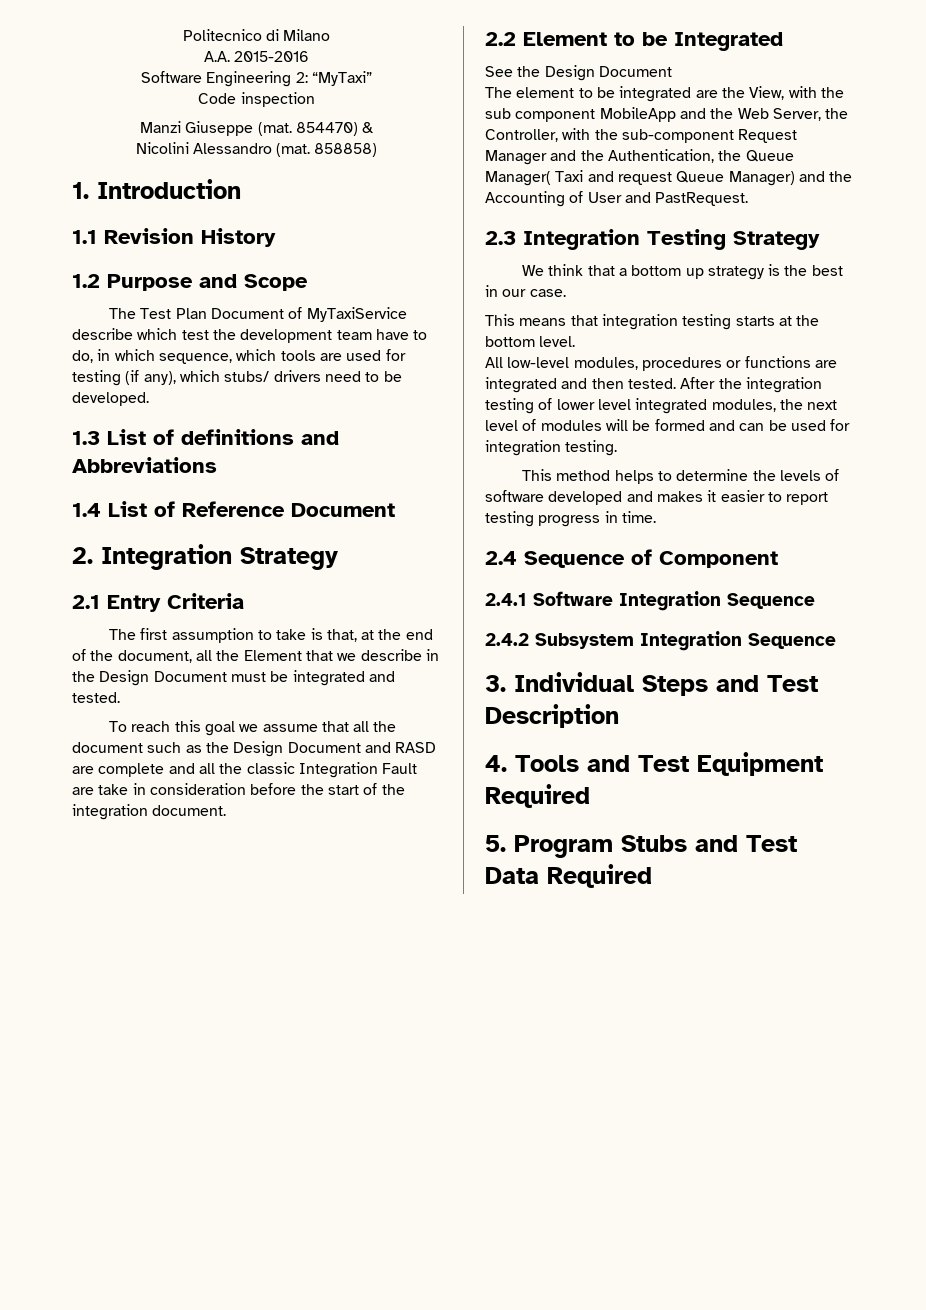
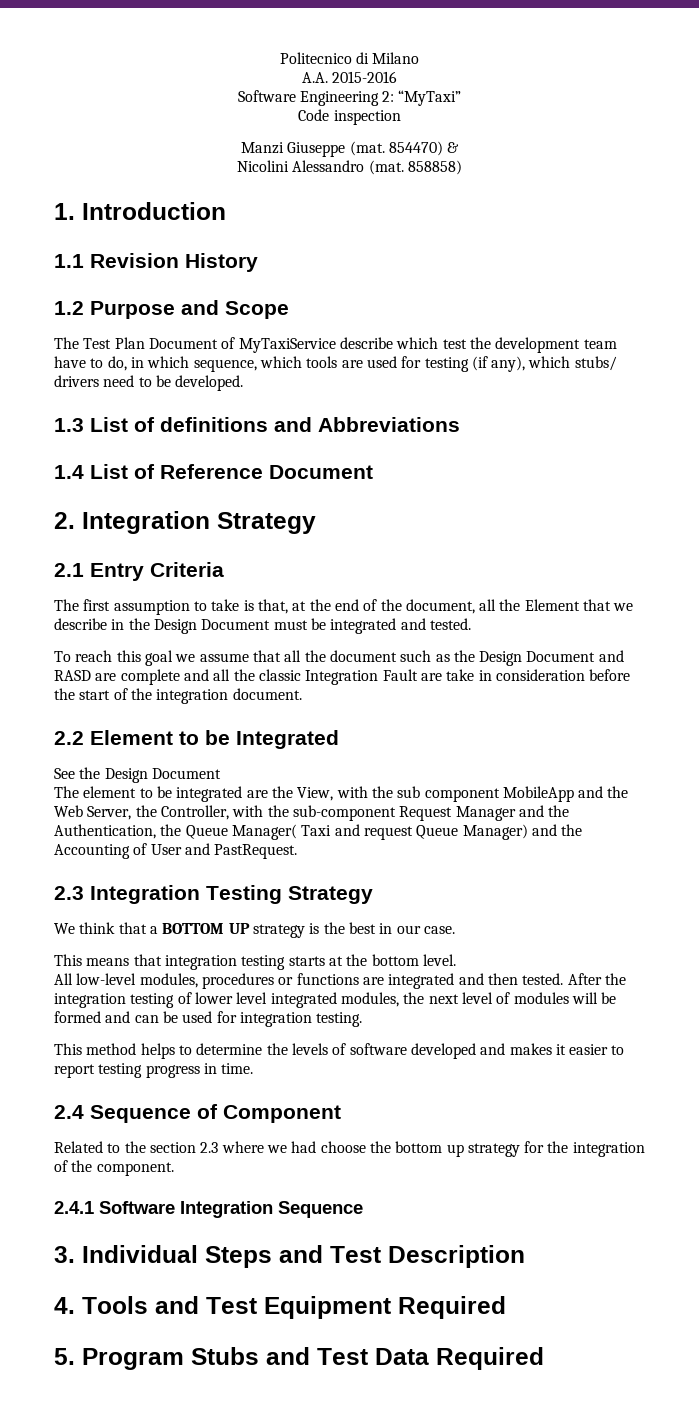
- We think that a bottom up strategy is the best in our case.
+ We think that a BOTTOM UP strategy is the best in our case.
+ Related to the section 2.3 where we had choose the bottom up strategy for the integration of the component.
- 2.4.2 Subsystem Integration Sequence

